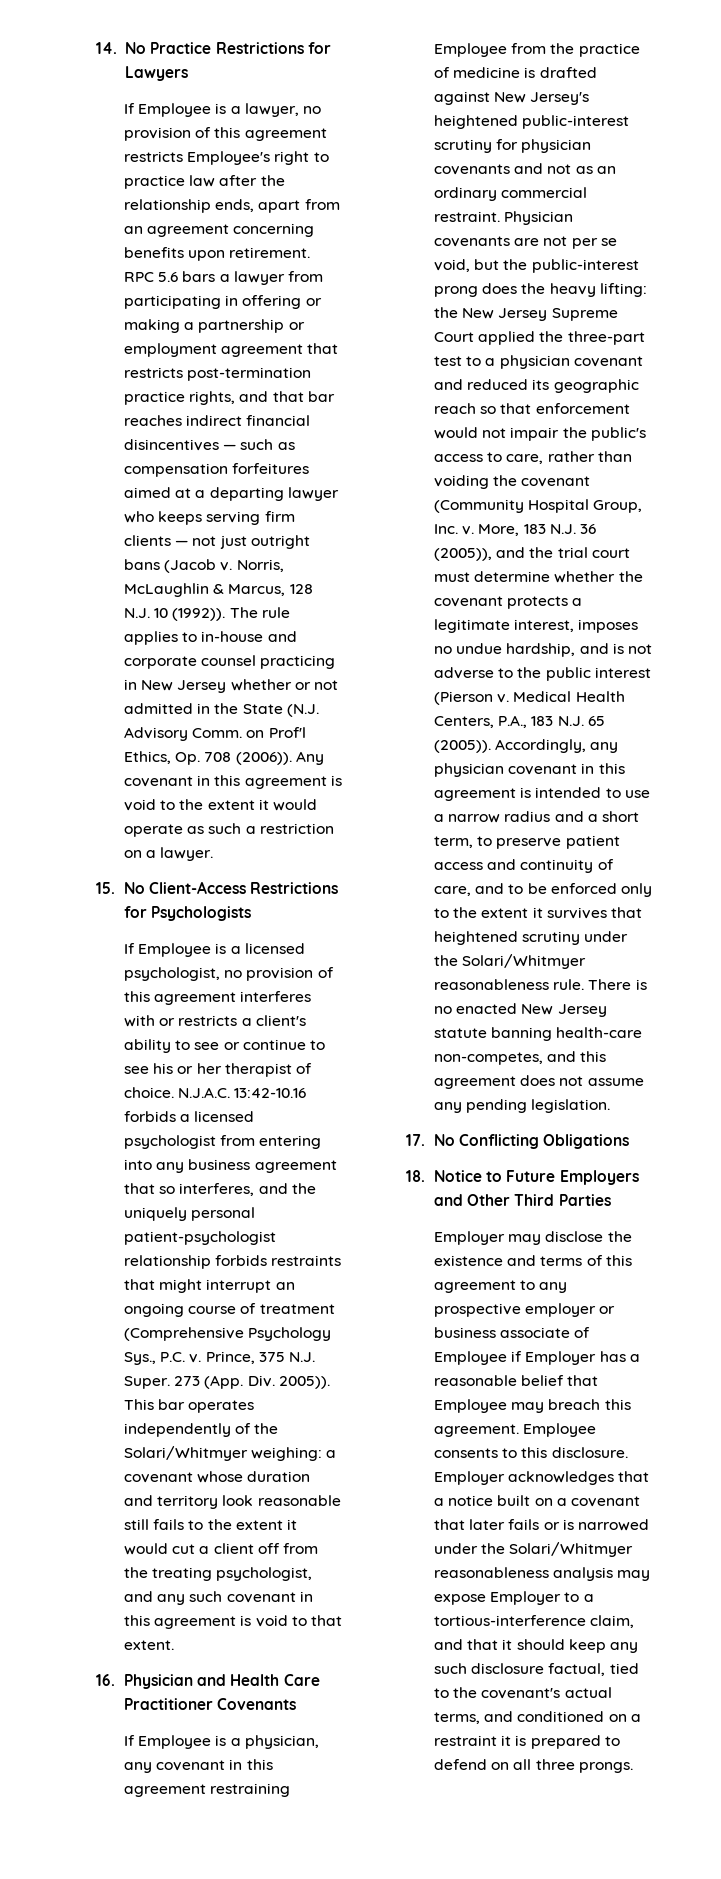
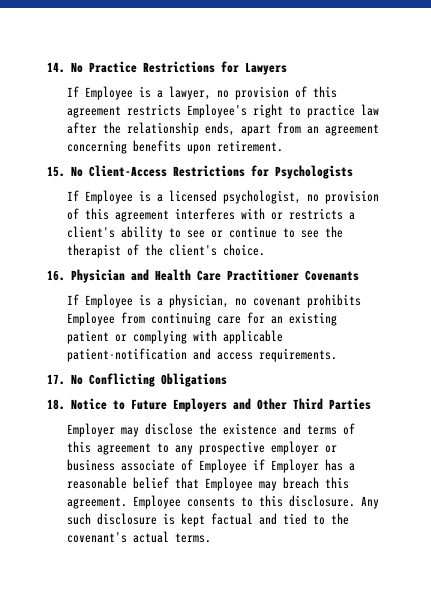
- RPC 5.6 bars a lawyer from participating in offering or making a partnership or employment agreement that restricts post-termination practice rights, and that bar reaches indirect financial disincentives — such as compensation forfeitures aimed at a departing lawyer who keeps serving firm clients — not just outright bans (Jacob v. Norris, McLaughlin & Marcus, 128 N.J. 10 (1992)). The rule applies to in-house and corporate counsel practicing in New Jersey whether or not admitted in the State (N.J. Advisory Comm. on Prof'l Ethics, Op. 708 (2006)). Any covenant in this agreement is void to the extent it would operate as such a restriction on a lawyer.
- If Employee is a licensed psychologist, no provision of this agreement interferes with or restricts a client's ability to see or continue to see his or her therapist of choice. N.J.A.C. 13:42-10.16 forbids a licensed psychologist from entering into any business agreement that so interferes, and the uniquely personal patient-psychologist relationship forbids restraints that might interrupt an ongoing course of treatment (Comprehensive Psychology Sys., P.C. v. Prince, 375 N.J. Super. 273 (App. Div. 2005)). This bar operates independently of the Solari/Whitmyer weighing: a covenant whose duration and territory look reasonable still fails to the extent it would cut a client off from the treating psychologist, and any such covenant in this agreement is void to that extent.
+ If Employee is a licensed psychologist, no provision of this agreement interferes with or restricts a client's ability to see or continue to see the therapist of the client's choice.
- If Employee is a physician, any covenant in this agreement restraining Employee from the practice of medicine is drafted against New Jersey's heightened public-interest scrutiny for physician covenants and not as an ordinary commercial restraint. Physician covenants are not per se void, but the public-interest prong does the heavy lifting: the New Jersey Supreme Court applied the three-part test to a physician covenant and reduced its geographic reach so that enforcement would not impair the public's access to care, rather than voiding the covenant (Community Hospital Group, Inc. v. More, 183 N.J. 36 (2005)), and the trial court must determine whether the covenant protects a legitimate interest, imposes no undue hardship, and is not adverse to the public interest (Pierson v. Medical Health Centers, P.A., 183 N.J. 65 (2005)). Accordingly, any physician covenant in this agreement is intended to use a narrow radius and a short term, to preserve patient access and continuity of care, and to be enforced only to the extent it survives that heightened scrutiny under the Solari/Whitmyer reasonableness rule. There is no enacted New Jersey statute banning health-care non-competes, and this agreement does not assume any pending legislation.
+ If Employee is a physician, no covenant prohibits Employee from continuing care for an existing patient or complying with applicable patient-notification and access requirements.
- Employer acknowledges that a notice built on a covenant that later fails or is narrowed under the Solari/Whitmyer reasonableness analysis may expose Employer to a tortious-interference claim, and that it should keep any such disclosure factual, tied to the covenant's actual terms, and conditioned on a restraint it is prepared to defend on all three prongs.
+ Any such disclosure is kept factual and tied to the covenant's actual terms.

